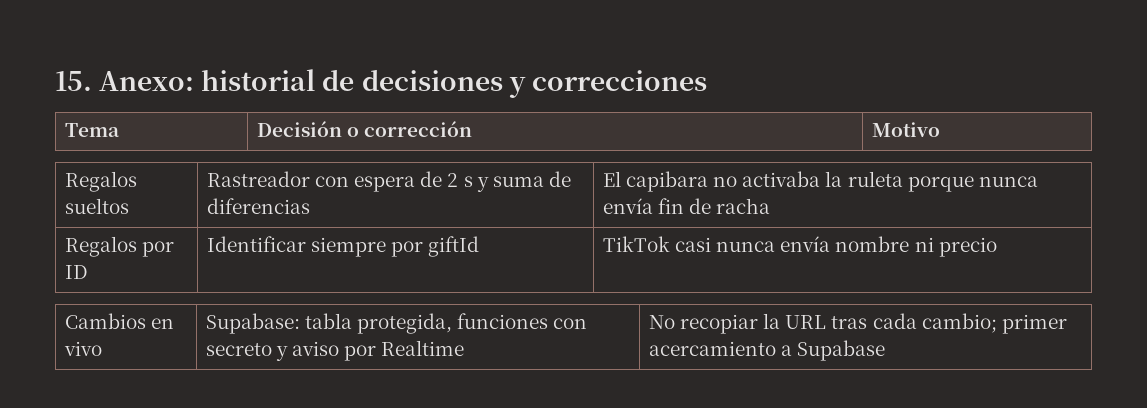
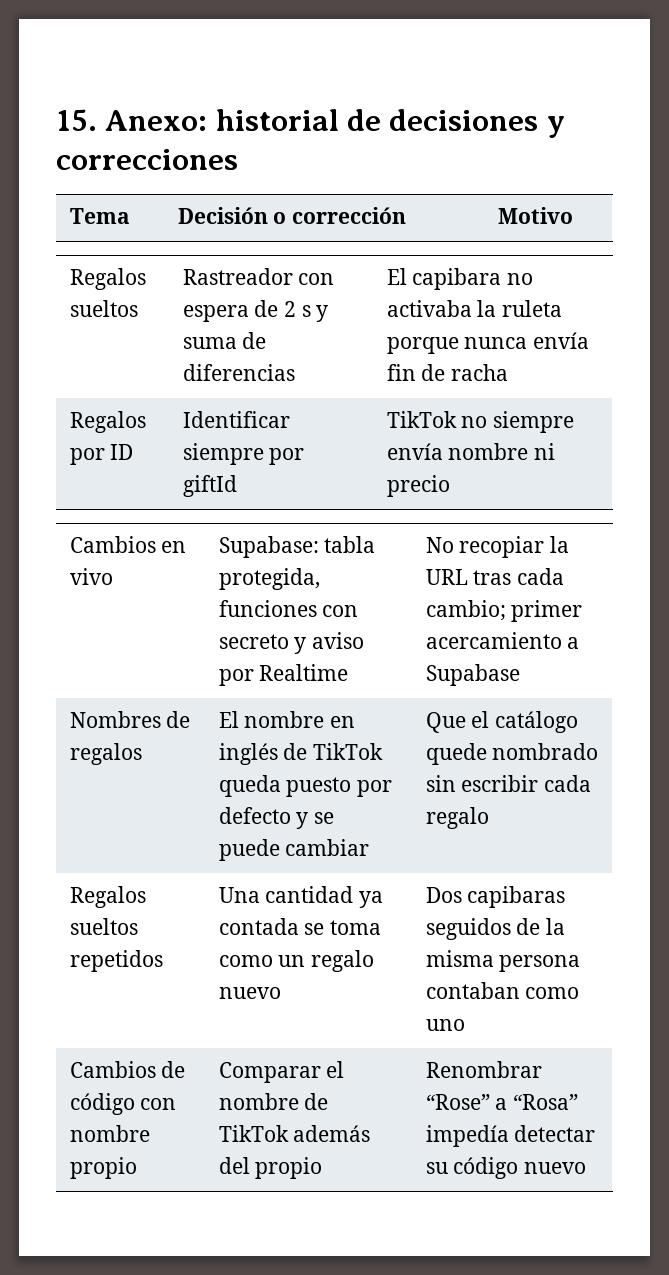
- Regalos por ID | Identificar siempre por giftId | TikTok casi nunca envía nombre ni precio
+ Regalos por ID | Identificar siempre por giftId | TikTok no siempre envía nombre ni precio
+ Nombres de regalos | El nombre en inglés de TikTok queda puesto por defecto y se puede cambiar | Que el catálogo quede nombrado sin escribir cada regalo
+ Regalos sueltos repetidos | Una cantidad ya contada se toma como un regalo nuevo | Dos capibaras seguidos de la misma persona contaban como uno
+ Cambios de código con nombre propio | Comparar el nombre de TikTok además del propio | Renombrar “Rose” a “Rosa” impedía detectar su código nuevo

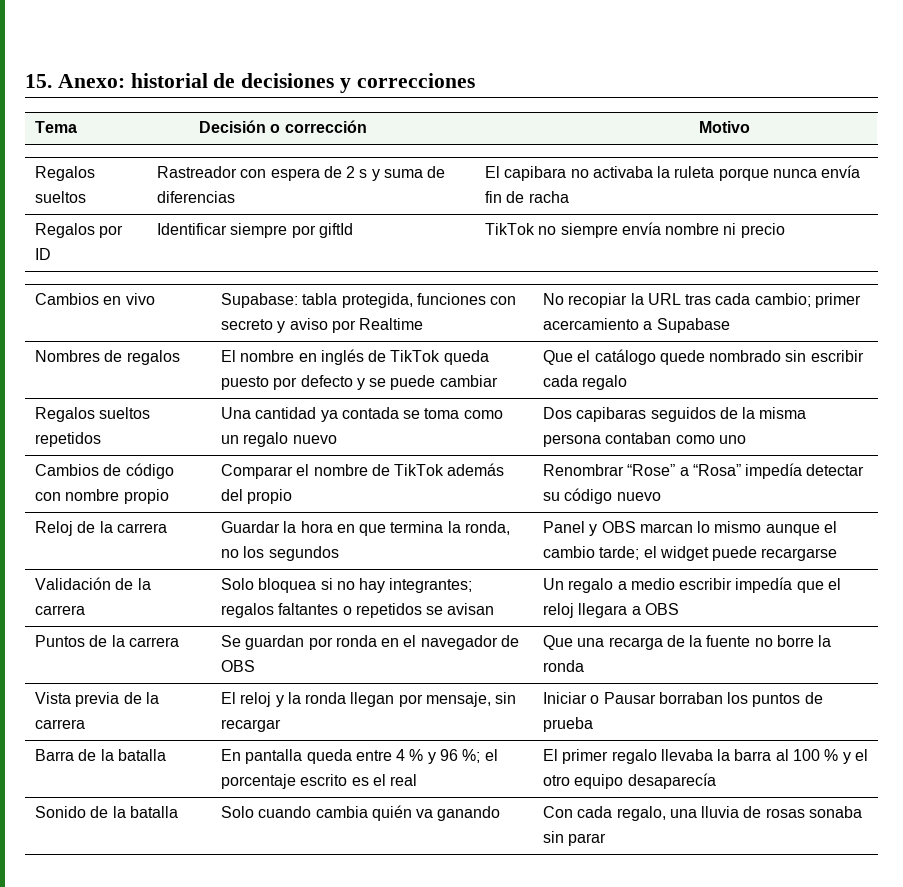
+ Reloj de la carrera | Guardar la hora en que termina la ronda, no los segundos | Panel y OBS marcan lo mismo aunque el cambio tarde; el widget puede recargarse
+ Validación de la carrera | Solo bloquea si no hay integrantes; regalos faltantes o repetidos se avisan | Un regalo a medio escribir impedía que el reloj llegara a OBS
+ Puntos de la carrera | Se guardan por ronda en el navegador de OBS | Que una recarga de la fuente no borre la ronda
+ Vista previa de la carrera | El reloj y la ronda llegan por mensaje, sin recargar | Iniciar o Pausar borraban los puntos de prueba
+ Barra de la batalla | En pantalla queda entre 4 % y 96 %; el porcentaje escrito es el real | El primer regalo llevaba la barra al 100 % y el otro equipo desaparecía
+ Sonido de la batalla | Solo cuando cambia quién va ganando | Con cada regalo, una lluvia de rosas sonaba sin parar

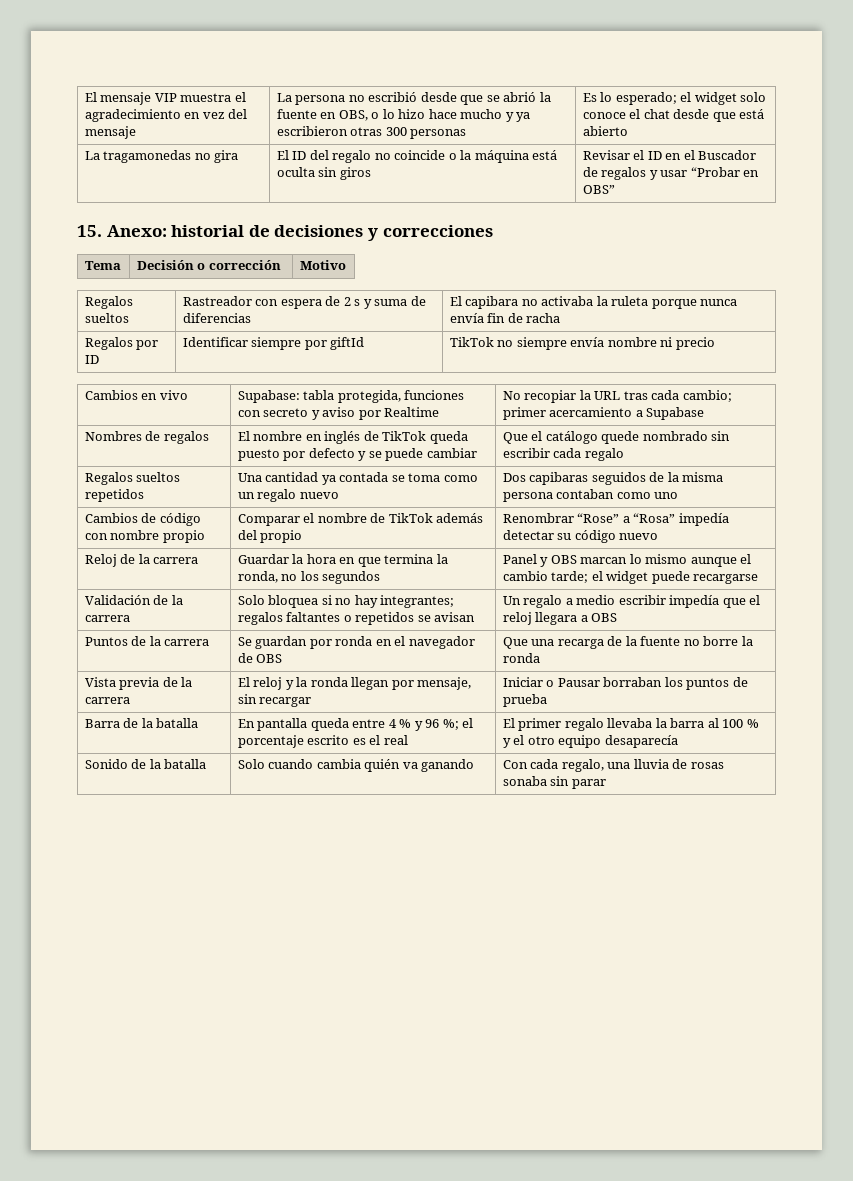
+ El mensaje VIP muestra el agradecimiento en vez del mensaje | La persona no escribió desde que se abrió la fuente en OBS, o lo hizo hace mucho y ya escribieron otras 300 personas | Es lo esperado; el widget solo conoce el chat desde que está abierto
+ La tragamonedas no gira | El ID del regalo no coincide o la máquina está oculta sin giros | Revisar el ID en el Buscador de regalos y usar “Probar en OBS”

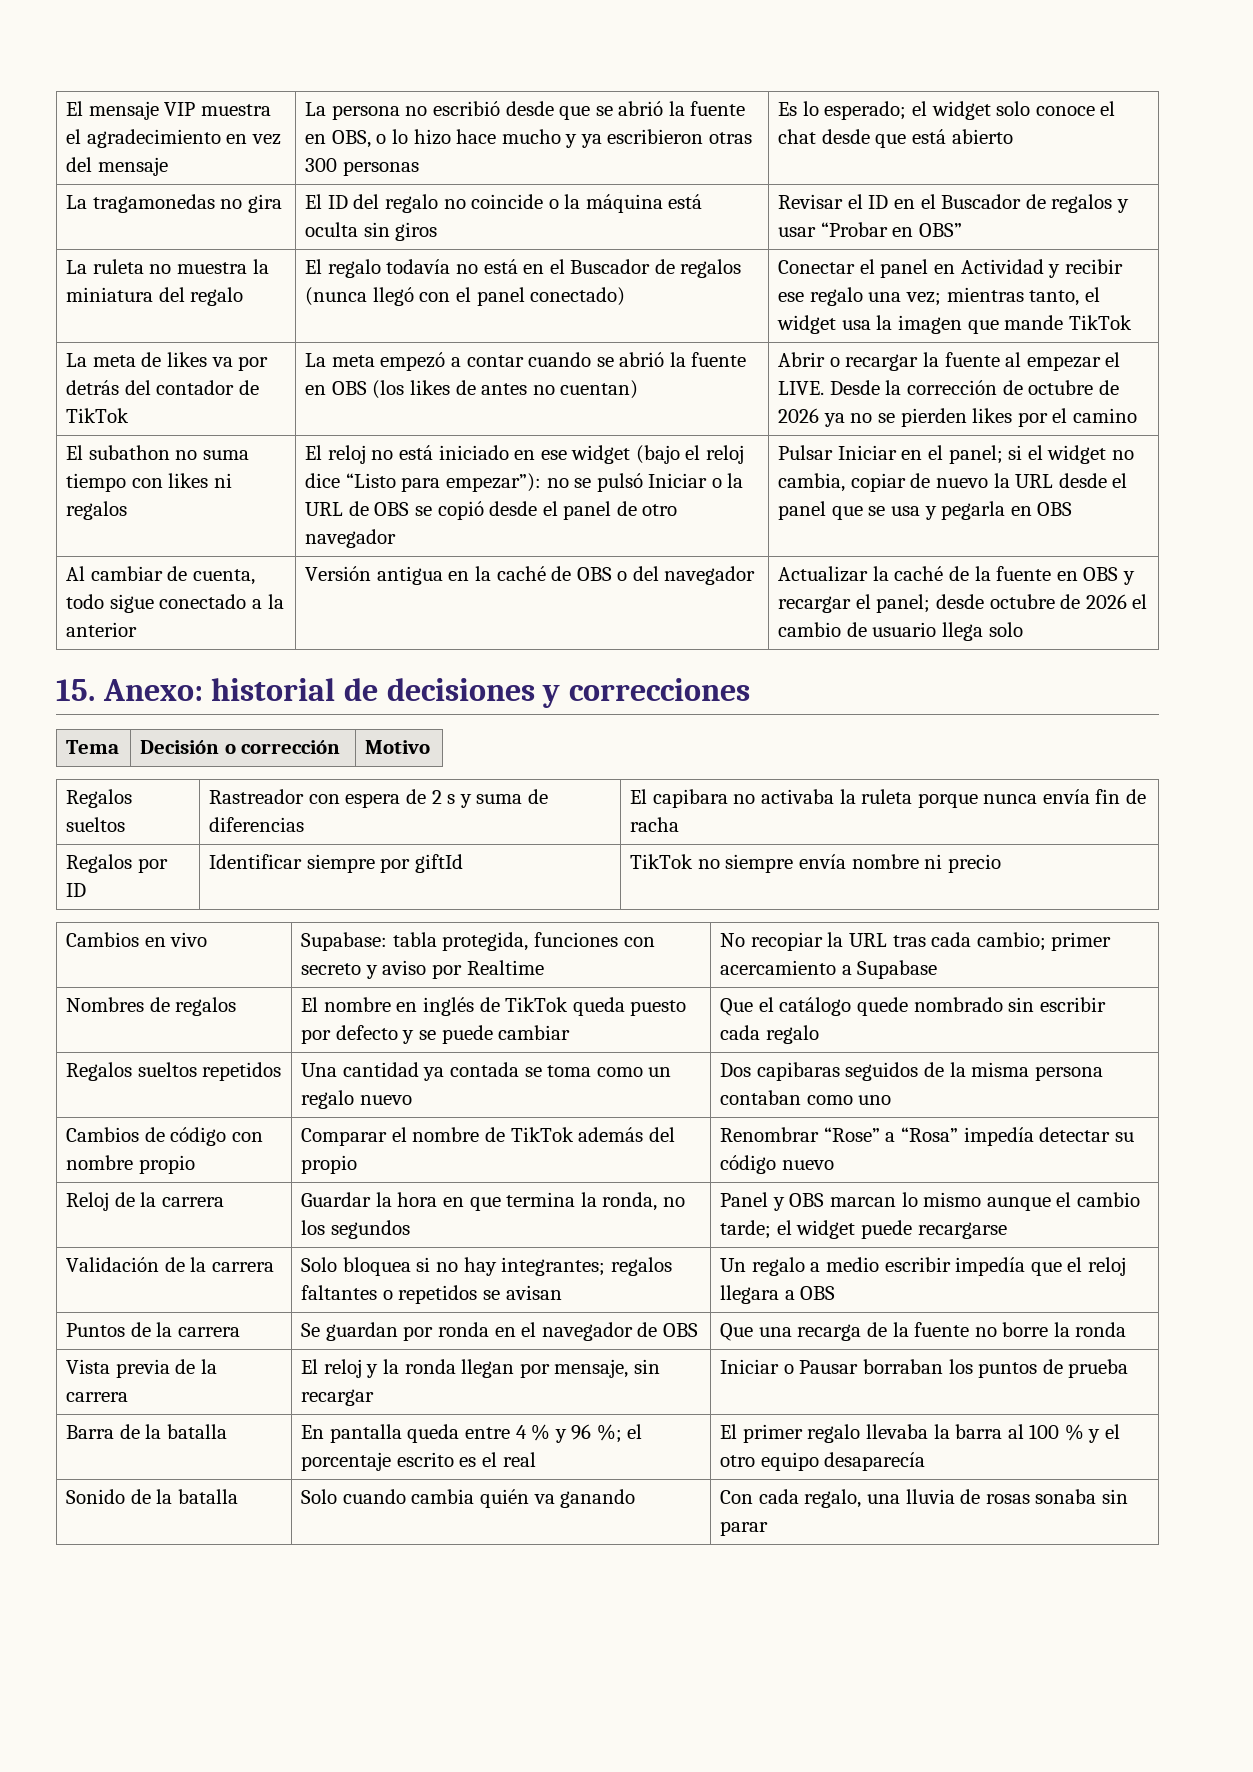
+ La ruleta no muestra la miniatura del regalo | El regalo todavía no está en el Buscador de regalos (nunca llegó con el panel conectado) | Conectar el panel en Actividad y recibir ese regalo una vez; mientras tanto, el widget usa la imagen que mande TikTok
+ La meta de likes va por detrás del contador de TikTok | La meta empezó a contar cuando se abrió la fuente en OBS (los likes de antes no cuentan) | Abrir o recargar la fuente al empezar el LIVE. Desde la corrección de octubre de 2026 ya no se pierden likes por el camino
+ El subathon no suma tiempo con likes ni regalos | El reloj no está iniciado en ese widget (bajo el reloj dice “Listo para empezar”): no se pulsó Iniciar o la URL de OBS se copió desde el panel de otro navegador | Pulsar Iniciar en el panel; si el widget no cambia, copiar de nuevo la URL desde el panel que se usa y pegarla en OBS
+ Al cambiar de cuenta, todo sigue conectado a la anterior | Versión antigua en la caché de OBS o del navegador | Actualizar la caché de la fuente en OBS y recargar el panel; desde octubre de 2026 el cambio de usuario llega solo

